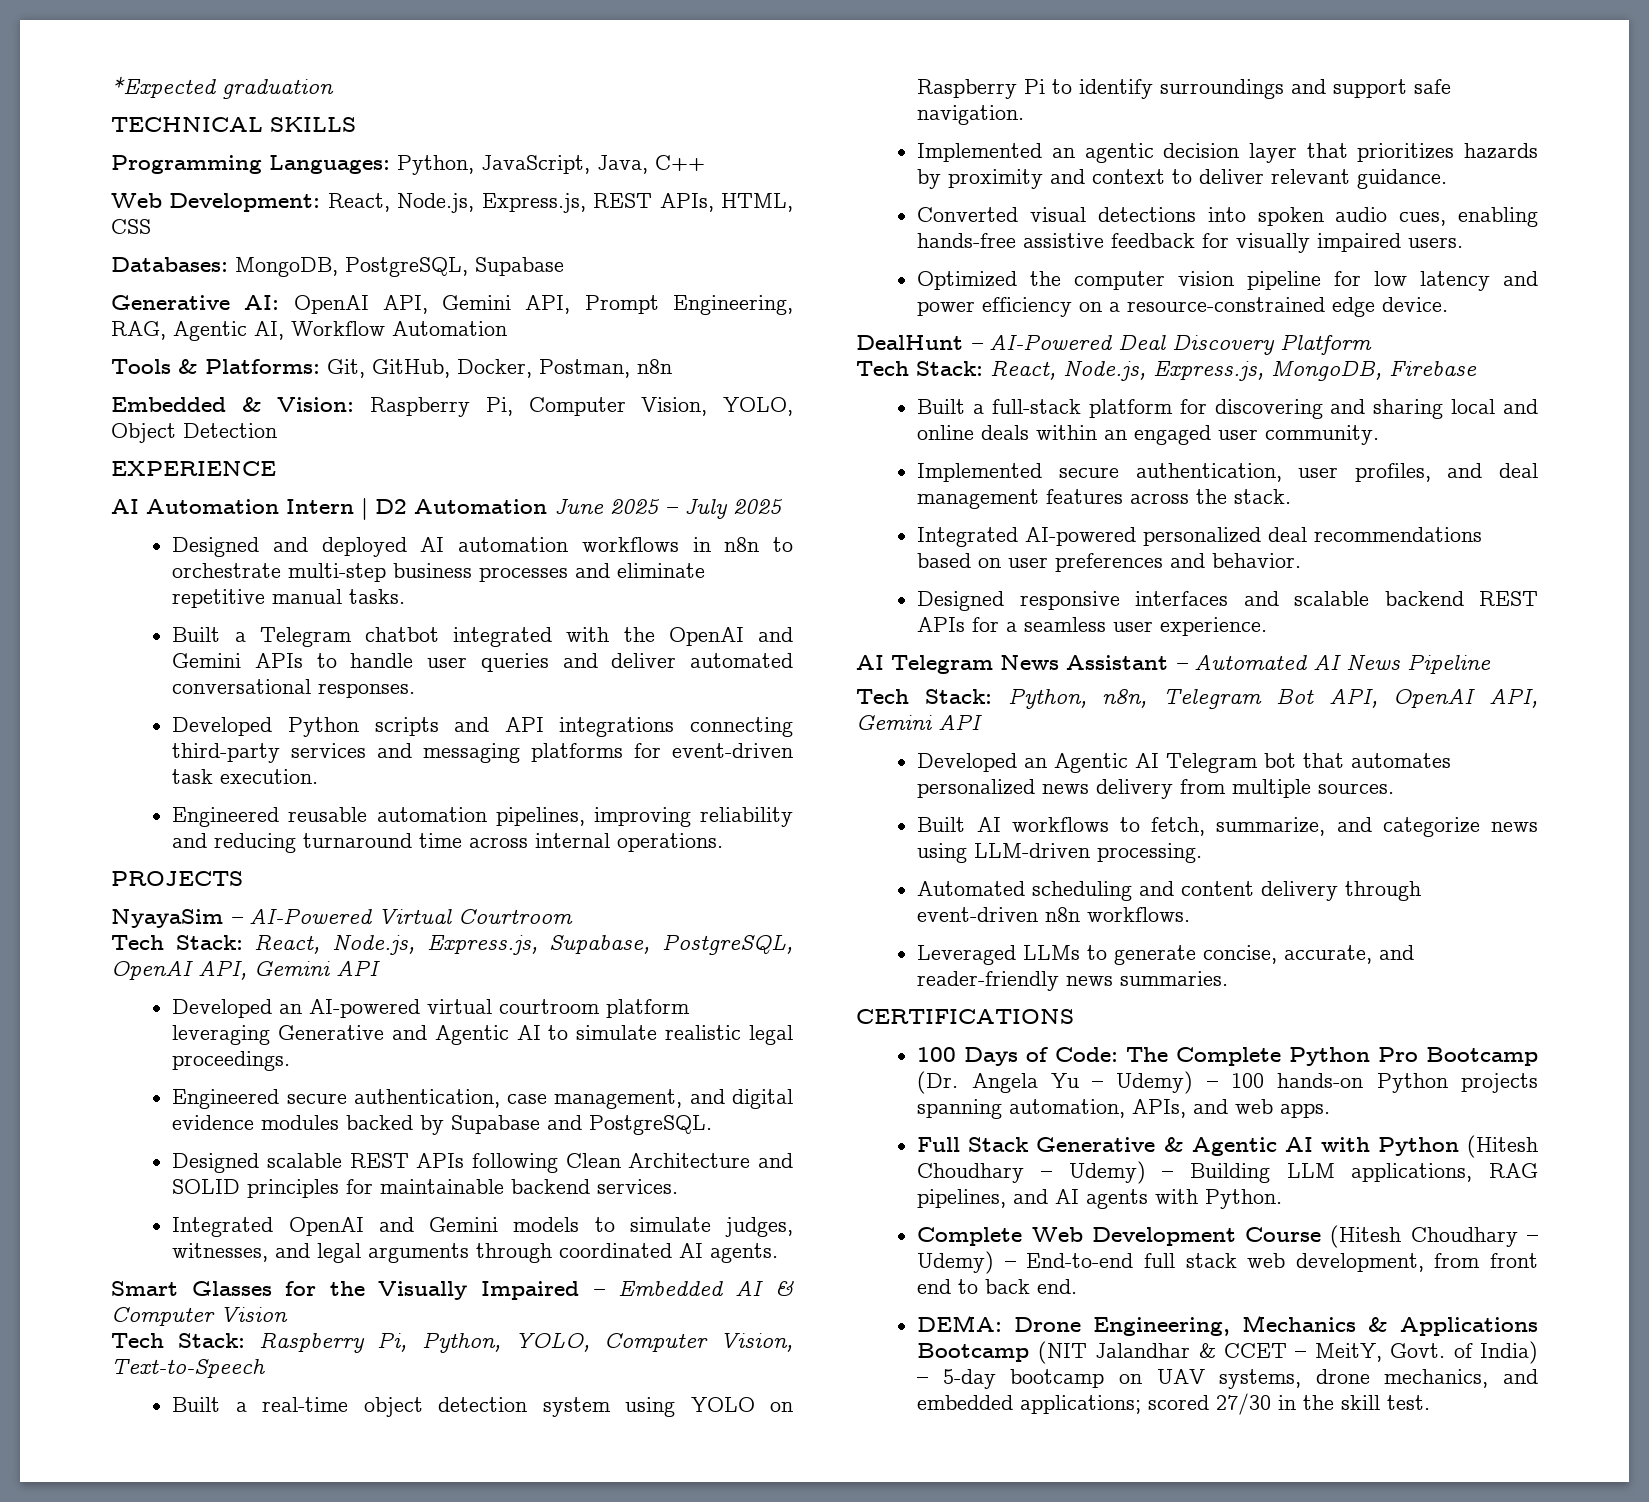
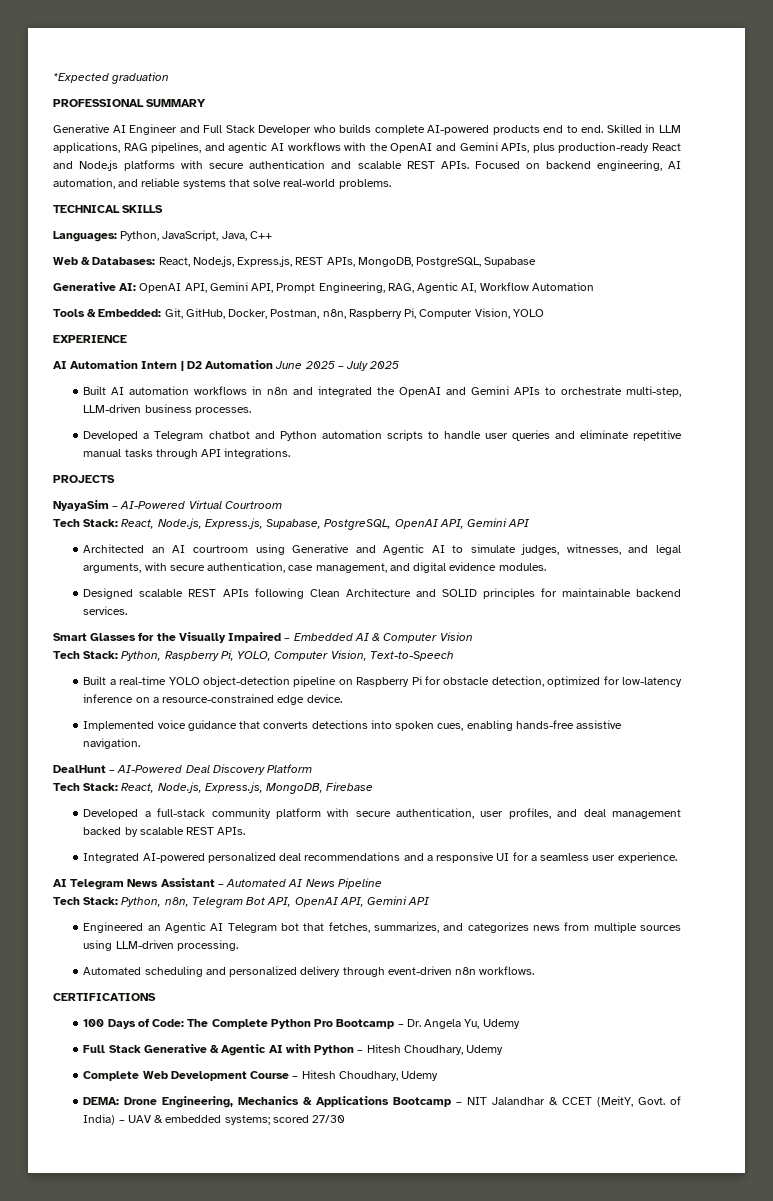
+ PROFESSIONAL SUMMARY
+ Generative AI Engineer and Full Stack Developer who builds complete AI-powered products end to end. Skilled in LLM applications, RAG pipelines, and agentic AI workflows with the OpenAI and Gemini APIs, plus production-ready React and Node.js platforms with secure authentication and scalable REST APIs. Focused on backend engineering, AI automation, and reliable systems that solve real-world problems.
- Programming Languages: Python, JavaScript, Java, C++
+ Languages: Python, JavaScript, Java, C++
- Web Development: React, Node.js, Express.js, REST APIs, HTML, CSS
- Databases: MongoDB, PostgreSQL, Supabase
+ Web & Databases: React, Node.js, Express.js, REST APIs, MongoDB, PostgreSQL, Supabase
- Tools & Platforms: Git, GitHub, Docker, Postman, n8n
- Embedded & Vision: Raspberry Pi, Computer Vision, YOLO, Object Detection
+ Tools & Embedded: Git, GitHub, Docker, Postman, n8n, Raspberry Pi, Computer Vision, YOLO
- Designed and deployed AI automation workflows in n8n to orchestrate multi-step business processes and eliminate repetitive manual tasks.
- Built a Telegram chatbot integrated with the OpenAI and Gemini APIs to handle user queries and deliver automated conversational responses.
- Developed Python scripts and API integrations connecting third-party services and messaging platforms for event-driven task execution.
- Engineered reusable automation pipelines, improving reliability and reducing turnaround time across internal operations.
+ Built AI automation workflows in n8n and integrated the OpenAI and Gemini APIs to orchestrate multi-step, LLM-driven business processes.
+ Developed a Telegram chatbot and Python automation scripts to handle user queries and eliminate repetitive manual tasks through API integrations.
- Developed an AI-powered virtual courtroom platform leveraging Generative and Agentic AI to simulate realistic legal proceedings.
- Engineered secure authentication, case management, and digital evidence modules backed by Supabase and PostgreSQL.
+ Architected an AI courtroom using Generative and Agentic AI to simulate judges, witnesses, and legal arguments, with secure authentication, case management, and digital evidence modules.
- Integrated OpenAI and Gemini models to simulate judges, witnesses, and legal arguments through coordinated AI agents.
- Tech Stack: Raspberry Pi, Python, YOLO, Computer Vision, Text-to-Speech
+ Tech Stack: Python, Raspberry Pi, YOLO, Computer Vision, Text-to-Speech
- Built a real-time object detection system using YOLO on Raspberry Pi to identify surroundings and support safe navigation.
- Implemented an agentic decision layer that prioritizes hazards by proximity and context to deliver relevant guidance.
- Converted visual detections into spoken audio cues, enabling hands-free assistive feedback for visually impaired users.
- Optimized the computer vision pipeline for low latency and power efficiency on a resource-constrained edge device.
+ Built a real-time YOLO object-detection pipeline on Raspberry Pi for obstacle detection, optimized for low-latency inference on a resource-constrained edge device.
+ Implemented voice guidance that converts detections into spoken cues, enabling hands-free assistive navigation.
- Built a full-stack platform for discovering and sharing local and online deals within an engaged user community.
- Implemented secure authentication, user profiles, and deal management features across the stack.
+ Developed a full-stack community platform with secure authentication, user profiles, and deal management backed by scalable REST APIs.
- Integrated AI-powered personalized deal recommendations based on user preferences and behavior.
- Designed responsive interfaces and scalable backend REST APIs for a seamless user experience.
+ Integrated AI-powered personalized deal recommendations and a responsive UI for a seamless user experience.
- Developed an Agentic AI Telegram bot that automates personalized news delivery from multiple sources.
- Built AI workflows to fetch, summarize, and categorize news using LLM-driven processing.
+ Engineered an Agentic AI Telegram bot that fetches, summarizes, and categorizes news from multiple sources using LLM-driven processing.
- Automated scheduling and content delivery through event-driven n8n workflows.
+ Automated scheduling and personalized delivery through event-driven n8n workflows.
- Leveraged LLMs to generate concise, accurate, and reader-friendly news summaries.
- 100 Days of Code: The Complete Python Pro Bootcamp (Dr. Angela Yu – Udemy) – 100 hands-on Python projects spanning automation, APIs, and web apps.
+ 100 Days of Code: The Complete Python Pro Bootcamp – Dr. Angela Yu, Udemy
- Full Stack Generative & Agentic AI with Python (Hitesh Choudhary – Udemy) – Building LLM applications, RAG pipelines, and AI agents with Python.
- Complete Web Development Course (Hitesh Choudhary – Udemy) – End-to-end full stack web development, from front end to back end.
+ Full Stack Generative & Agentic AI with Python – Hitesh Choudhary, Udemy
+ Complete Web Development Course – Hitesh Choudhary, Udemy
- DEMA: Drone Engineering, Mechanics & Applications Bootcamp (NIT Jalandhar & CCET – MeitY, Govt. of India) – 5-day bootcamp on UAV systems, drone mechanics, and embedded applications; scored 27/30 in the skill test.
+ DEMA: Drone Engineering, Mechanics & Applications Bootcamp – NIT Jalandhar & CCET (MeitY, Govt. of India) – UAV & embedded systems; scored 27/30

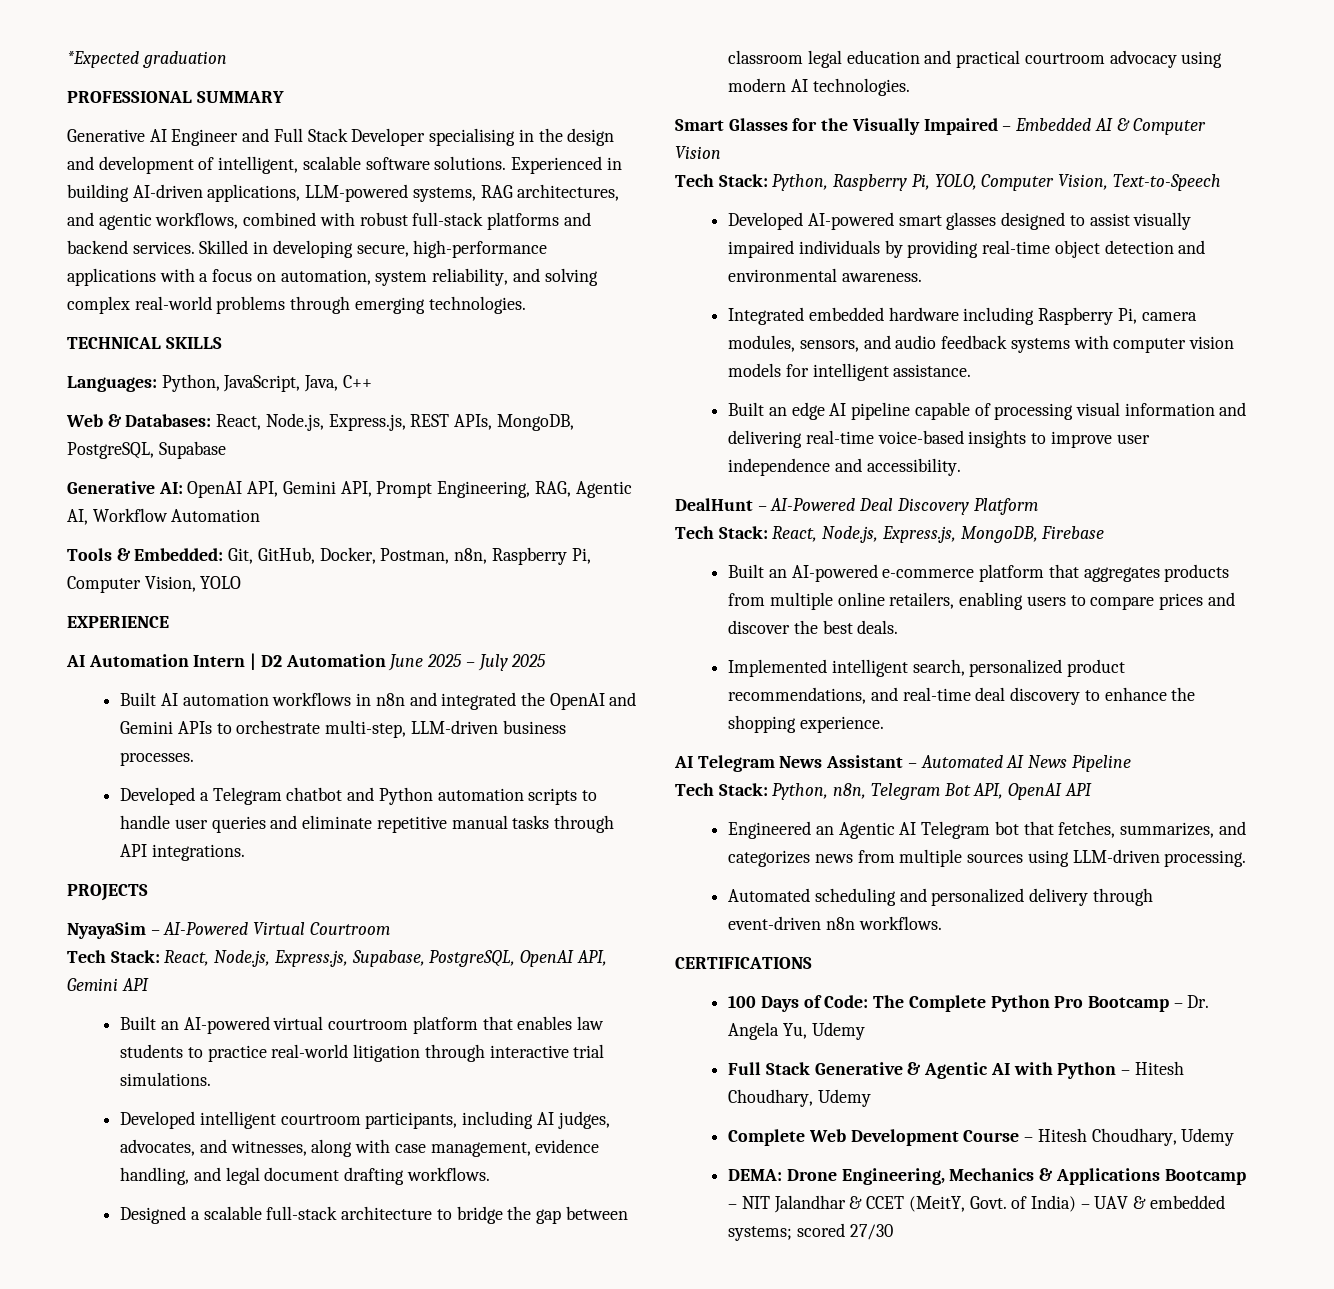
- Generative AI Engineer and Full Stack Developer who builds complete AI-powered products end to end. Skilled in LLM applications, RAG pipelines, and agentic AI workflows with the OpenAI and Gemini APIs, plus production-ready React and Node.js platforms with secure authentication and scalable REST APIs. Focused on backend engineering, AI automation, and reliable systems that solve real-world problems.
+ Generative AI Engineer and Full Stack Developer specialising in the design and development of intelligent, scalable software solutions. Experienced in building AI-driven applications, LLM-powered systems, RAG architectures, and agentic workflows, combined with robust full-stack platforms and backend services. Skilled in developing secure, high-performance applications with a focus on automation, system reliability, and solving complex real-world problems through emerging technologies.
- Architected an AI courtroom using Generative and Agentic AI to simulate judges, witnesses, and legal arguments, with secure authentication, case management, and digital evidence modules.
- Designed scalable REST APIs following Clean Architecture and SOLID principles for maintainable backend services.
+ Built an AI-powered virtual courtroom platform that enables law students to practice real-world litigation through interactive trial simulations.
+ Developed intelligent courtroom participants, including AI judges, advocates, and witnesses, along with case management, evidence handling, and legal document drafting workflows.
+ Designed a scalable full-stack architecture to bridge the gap between classroom legal education and practical courtroom advocacy using modern AI technologies.
- Built a real-time YOLO object-detection pipeline on Raspberry Pi for obstacle detection, optimized for low-latency inference on a resource-constrained edge device.
- Implemented voice guidance that converts detections into spoken cues, enabling hands-free assistive navigation.
+ Developed AI-powered smart glasses designed to assist visually impaired individuals by providing real-time object detection and environmental awareness.
+ Integrated embedded hardware including Raspberry Pi, camera modules, sensors, and audio feedback systems with computer vision models for intelligent assistance.
+ Built an edge AI pipeline capable of processing visual information and delivering real-time voice-based insights to improve user independence and accessibility.
- Developed a full-stack community platform with secure authentication, user profiles, and deal management backed by scalable REST APIs.
- Integrated AI-powered personalized deal recommendations and a responsive UI for a seamless user experience.
+ Built an AI-powered e-commerce platform that aggregates products from multiple online retailers, enabling users to compare prices and discover the best deals.
+ Implemented intelligent search, personalized product recommendations, and real-time deal discovery to enhance the shopping experience.
- Tech Stack: Python, n8n, Telegram Bot API, OpenAI API, Gemini API
+ Tech Stack: Python, n8n, Telegram Bot API, OpenAI API

